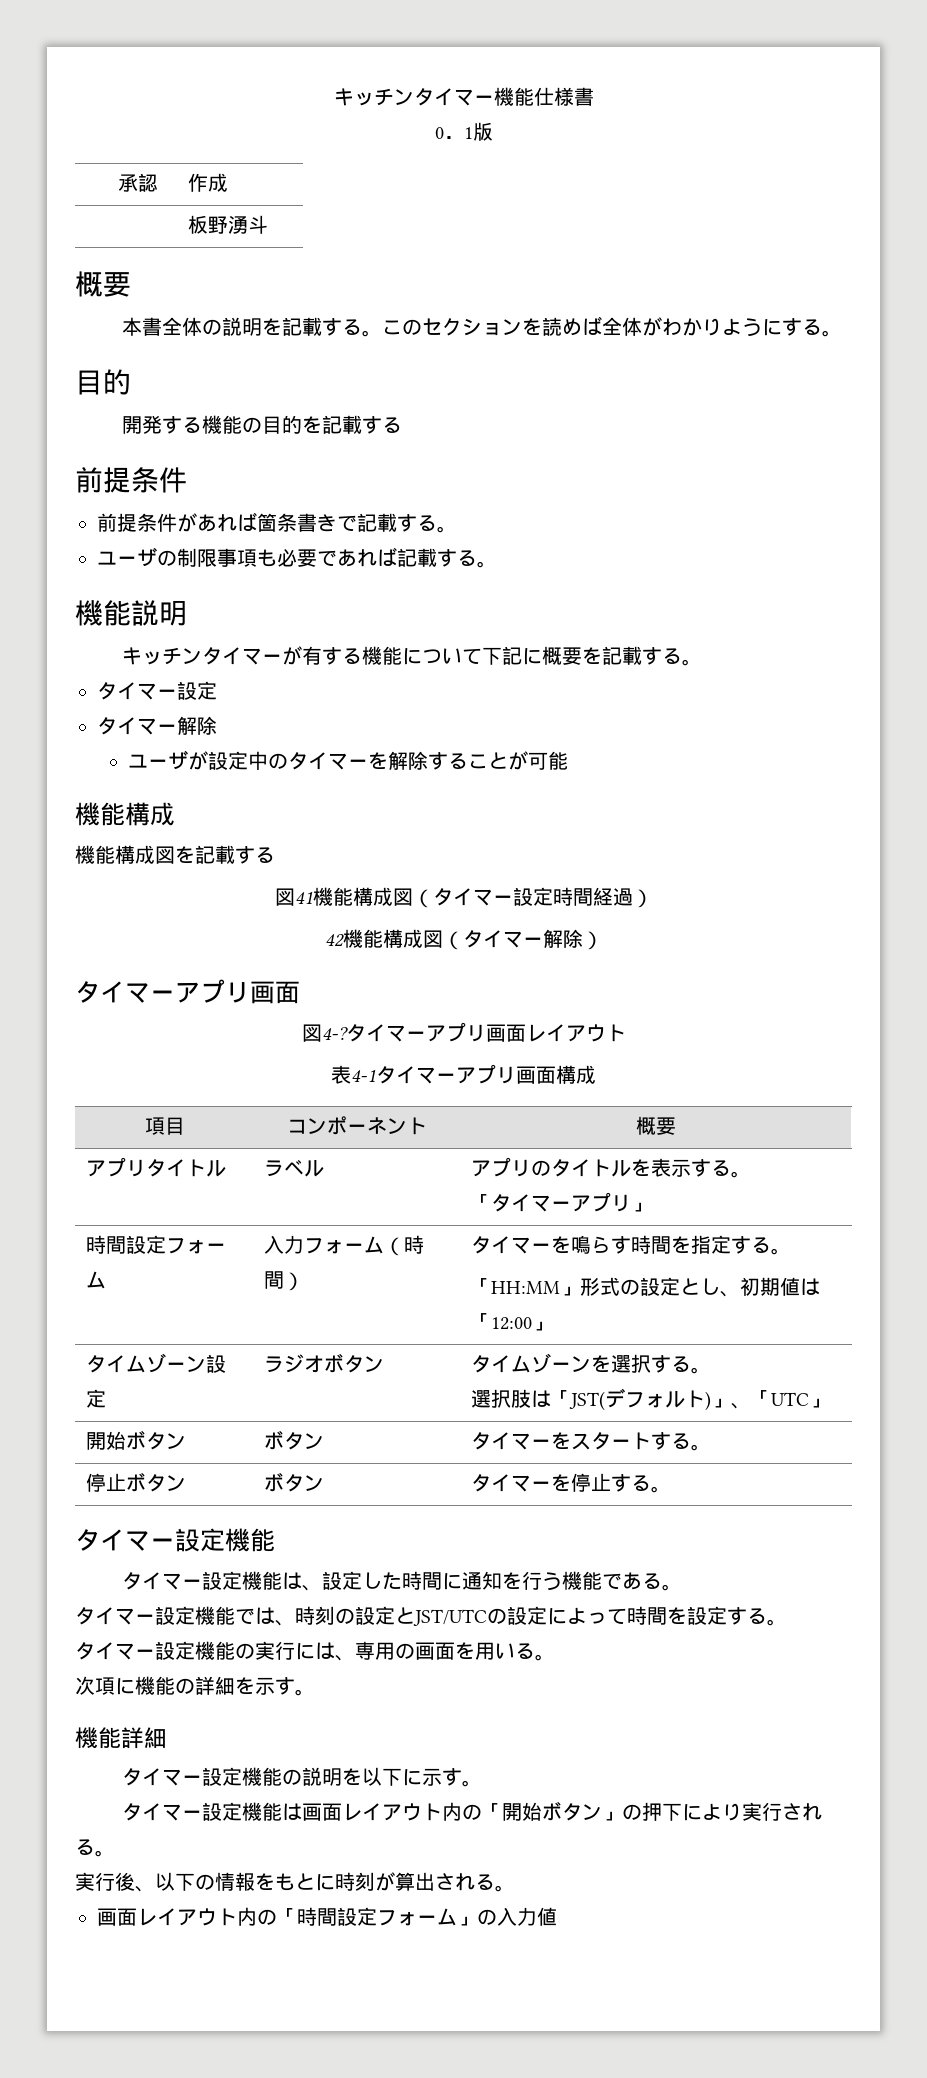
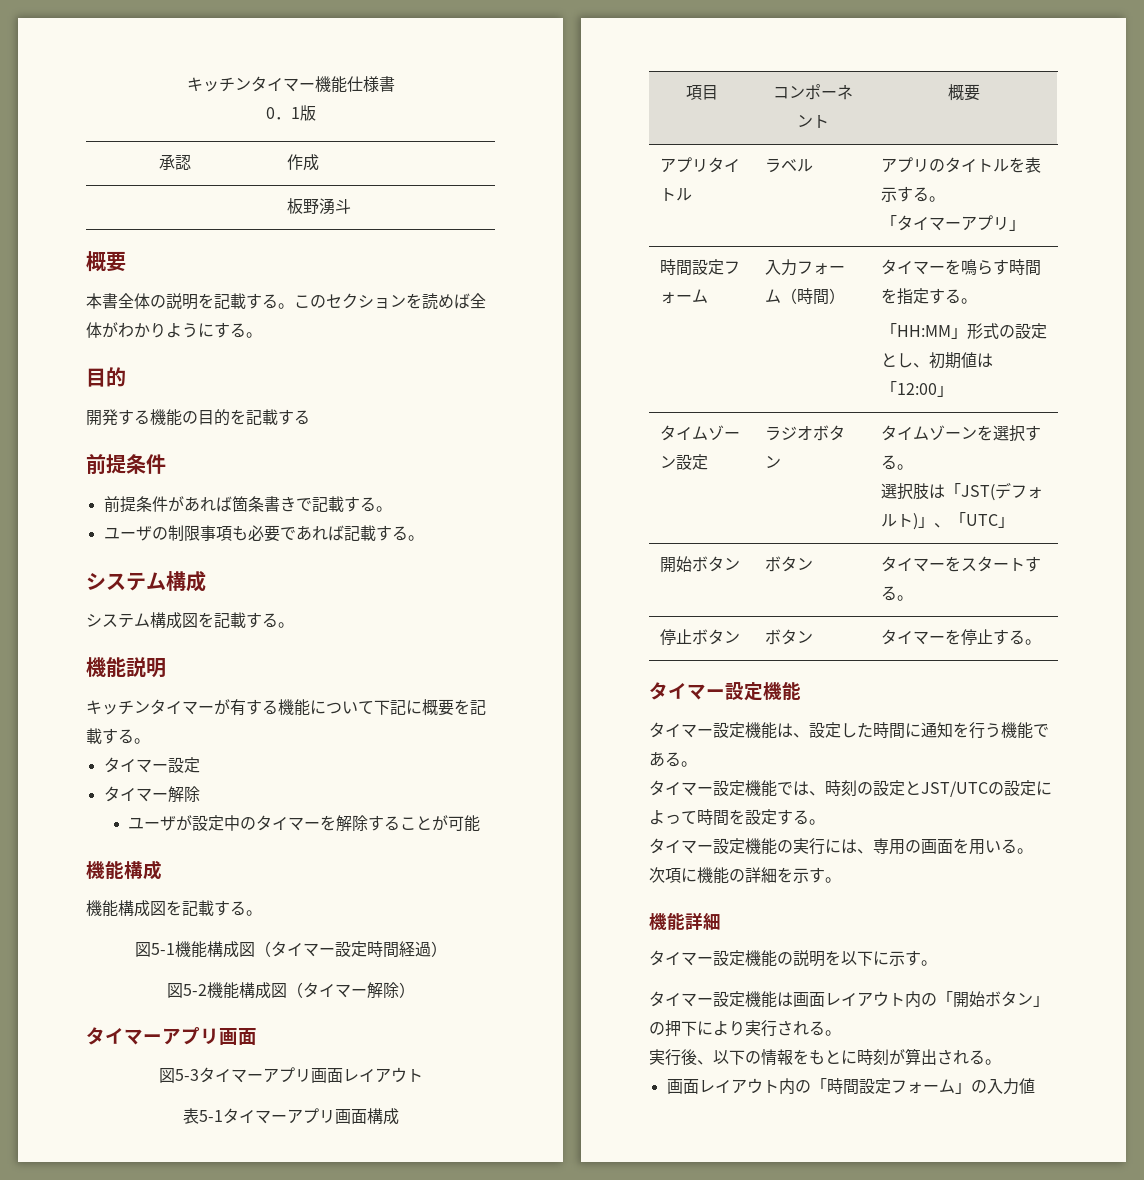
  ユーザの制限事項も必要であれば記載する。
+ システム構成
+ システム構成図を記載する。
- 機能構成図を記載する
- 図41機能構成図（タイマー設定時間経過）
+ 機能構成図を記載する。
+ 図5-1機能構成図（タイマー設定時間経過）
- 42機能構成図（タイマー解除）
+ 図5-2機能構成図（タイマー解除）
- 図4-?タイマーアプリ画面レイアウト
+ 図5-3タイマーアプリ画面レイアウト
- 表4-1タイマーアプリ画面構成
+ 表5-1タイマーアプリ画面構成

